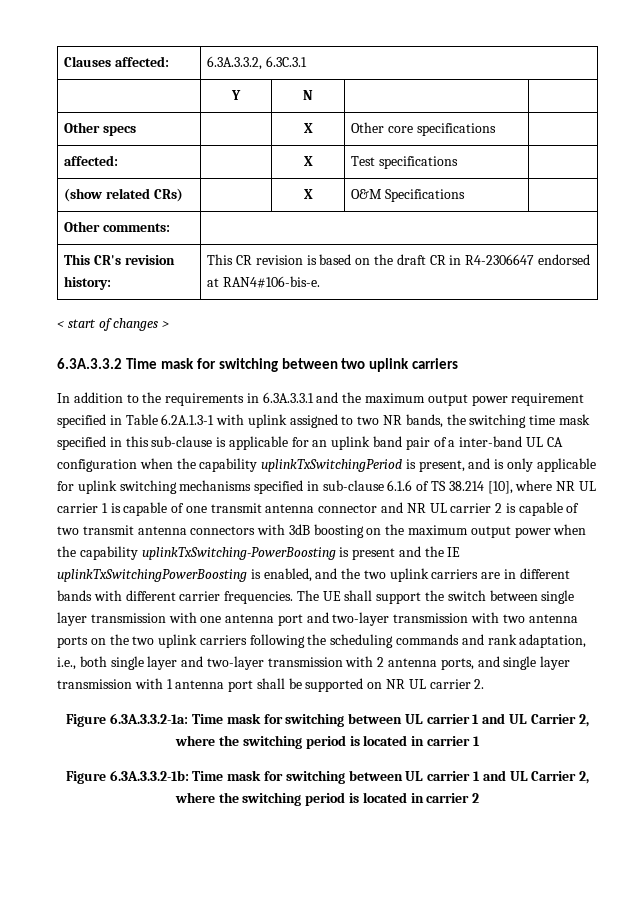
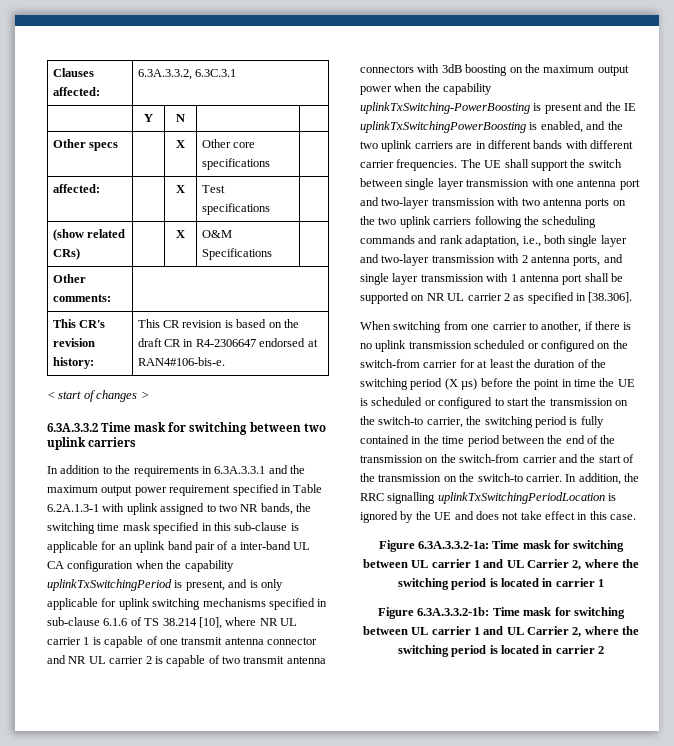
- The UE shall support the switch between single layer transmission with one antenna port and two-layer transmission with two antenna ports on the two uplink carriers following the scheduling commands and rank adaptation, i.e., both single layer and two-layer transmission with 2 antenna ports, and single layer transmission with 1 antenna port shall be supported on NR UL carrier 2.
+ The UE shall support the switch between single layer transmission with one antenna port and two-layer transmission with two antenna ports on the two uplink carriers following the scheduling commands and rank adaptation, i.e., both single layer and two-layer transmission with 2 antenna ports, and single layer transmission with 1 antenna port shall be supported on NR UL carrier 2 as specified in [38.306].
+ When switching from one carrier to another, if there is no uplink transmission scheduled or configured on the switch-from carrier for at least the duration of the switching period (X µs) before the point in time the UE is scheduled or configured to start the transmission on the switch-to carrier, the switching period is fully contained in the time period between the end of the transmission on the switch-from carrier and the start of the transmission on the switch-to carrier. In addition, the RRC signalling uplinkTxSwitchingPeriodLocation is ignored by the UE and does not take effect in this case.

